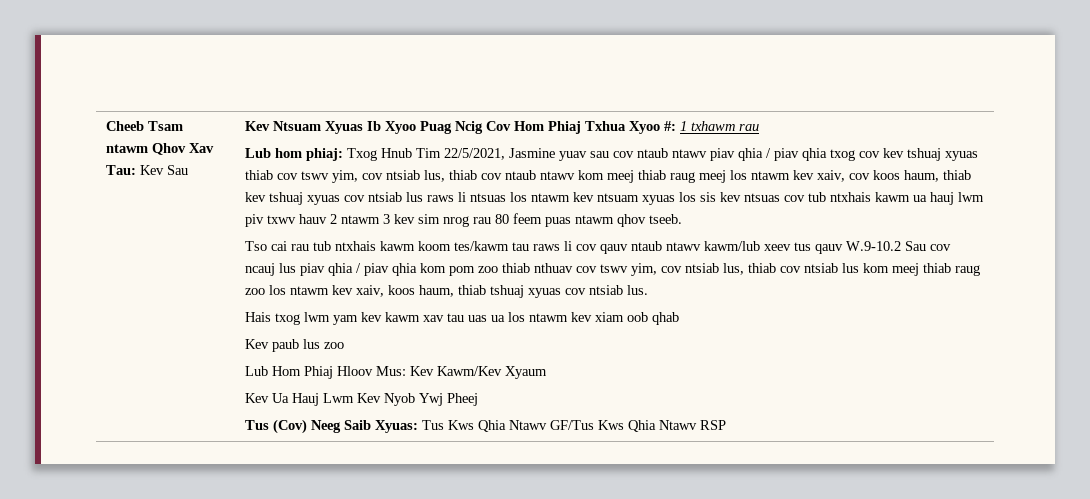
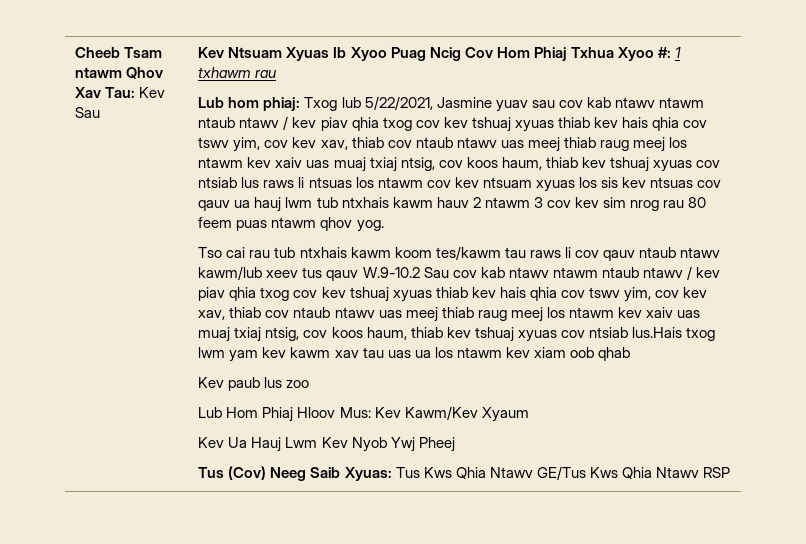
- Lub hom phiaj: Txog Hnub Tim 22/5/2021, Jasmine yuav sau cov ntaub ntawv piav qhia / piav qhia txog cov kev tshuaj xyuas thiab cov tswv yim, cov ntsiab lus, thiab cov ntaub ntawv kom meej thiab raug meej los ntawm kev xaiv, cov koos haum, thiab kev tshuaj xyuas cov ntsiab lus raws li ntsuas los ntawm kev ntsuam xyuas los sis kev ntsuas cov tub ntxhais kawm ua hauj lwm piv txwv hauv 2 ntawm 3 kev sim nrog rau 80 feem puas ntawm qhov tseeb.
+ Lub hom phiaj: Txog lub 5/22/2021, Jasmine yuav sau cov kab ntawv ntawm ntaub ntawv / kev piav qhia txog cov kev tshuaj xyuas thiab kev hais qhia cov tswv yim, cov kev xav, thiab cov ntaub ntawv uas meej thiab raug meej los ntawm kev xaiv uas muaj txiaj ntsig, cov koos haum, thiab kev tshuaj xyuas cov ntsiab lus raws li ntsuas los ntawm cov kev ntsuam xyuas los sis kev ntsuas cov qauv ua hauj lwm tub ntxhais kawm hauv 2 ntawm 3 cov kev sim nrog rau 80 feem puas ntawm qhov yog.
- Tso cai rau tub ntxhais kawm koom tes/kawm tau raws li cov qauv ntaub ntawv kawm/lub xeev tus qauv W.9-10.2 Sau cov ncauj lus piav qhia / piav qhia kom pom zoo thiab nthuav cov tswv yim, cov ntsiab lus, thiab cov ntsiab lus kom meej thiab raug zoo los ntawm kev xaiv, koos haum, thiab tshuaj xyuas cov ntsiab lus.
- Hais txog lwm yam kev kawm xav tau uas ua los ntawm kev xiam oob qhab
+ Tso cai rau tub ntxhais kawm koom tes/kawm tau raws li cov qauv ntaub ntawv kawm/lub xeev tus qauv W.9-10.2 Sau cov kab ntawv ntawm ntaub ntawv / kev piav qhia txog cov kev tshuaj xyuas thiab kev hais qhia cov tswv yim, cov kev xav, thiab cov ntaub ntawv uas meej thiab raug meej los ntawm kev xaiv uas muaj txiaj ntsig, cov koos haum, thiab kev tshuaj xyuas cov ntsiab lus.Hais txog lwm yam kev kawm xav tau uas ua los ntawm kev xiam oob qhab
- Tus (Cov) Neeg Saib Xyuas: Tus Kws Qhia Ntawv GF/Tus Kws Qhia Ntawv RSP
+ Tus (Cov) Neeg Saib Xyuas: Tus Kws Qhia Ntawv GE/Tus Kws Qhia Ntawv RSP

